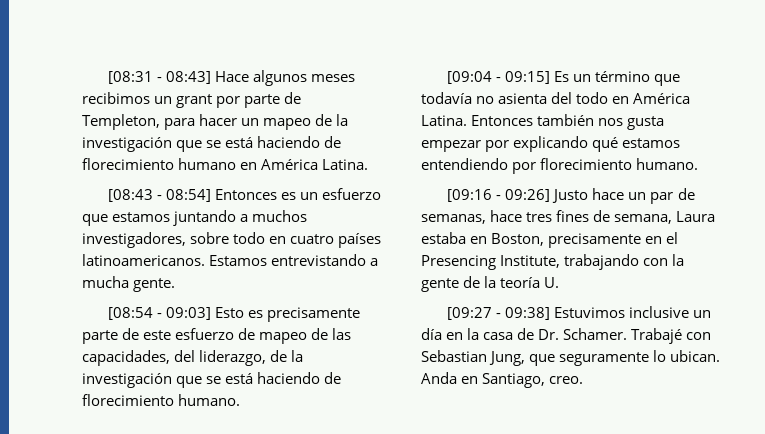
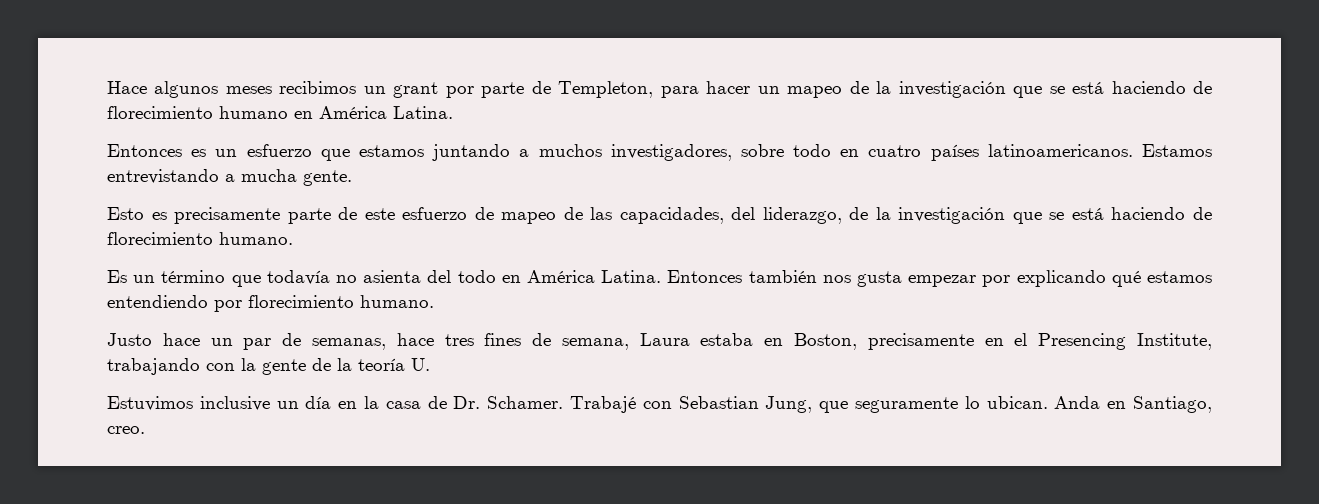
- [08:31 - 08:43] Hace algunos meses recibimos un grant por parte de Templeton, para hacer un mapeo de la investigación que se está haciendo de florecimiento humano en América Latina.
+ Hace algunos meses recibimos un grant por parte de Templeton, para hacer un mapeo de la investigación que se está haciendo de florecimiento humano en América Latina.
- [08:43 - 08:54] Entonces es un esfuerzo que estamos juntando a muchos investigadores, sobre todo en cuatro países latinoamericanos.
+ Entonces es un esfuerzo que estamos juntando a muchos investigadores, sobre todo en cuatro países latinoamericanos.
- [08:54 - 09:03] Esto es precisamente parte de este esfuerzo de mapeo de las capacidades, del liderazgo, de la investigación que se está haciendo de florecimiento humano.
+ Esto es precisamente parte de este esfuerzo de mapeo de las capacidades, del liderazgo, de la investigación que se está haciendo de florecimiento humano.
- [09:04 - 09:15] Es un término que todavía no asienta del todo en América Latina.
+ Es un término que todavía no asienta del todo en América Latina.
- [09:16 - 09:26] Justo hace un par de semanas, hace tres fines de semana, Laura estaba en Boston, precisamente en el Presencing Institute, trabajando con la gente de la teoría U.
+ Justo hace un par de semanas, hace tres fines de semana, Laura estaba en Boston, precisamente en el Presencing Institute, trabajando con la gente de la teoría U.
- [09:27 - 09:38] Estuvimos inclusive un día en la casa de Dr. Schamer.
+ Estuvimos inclusive un día en la casa de Dr. Schamer.

